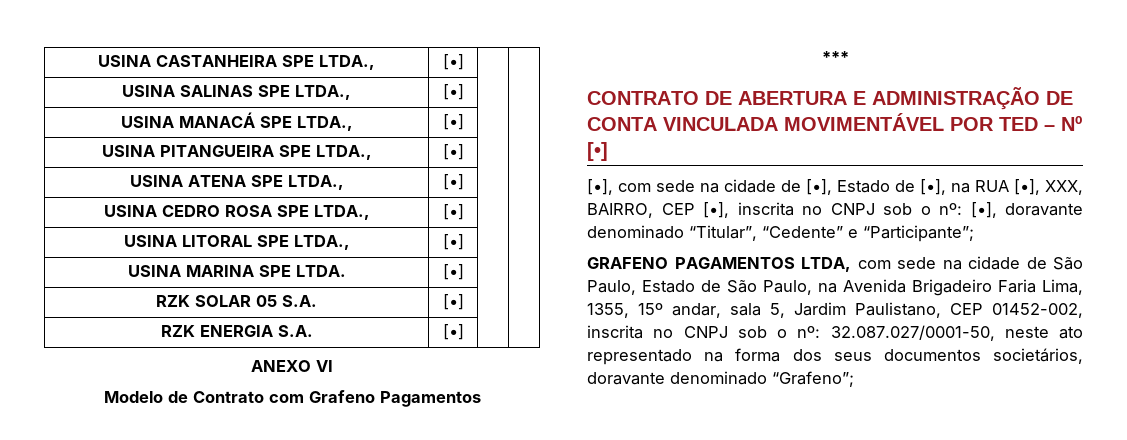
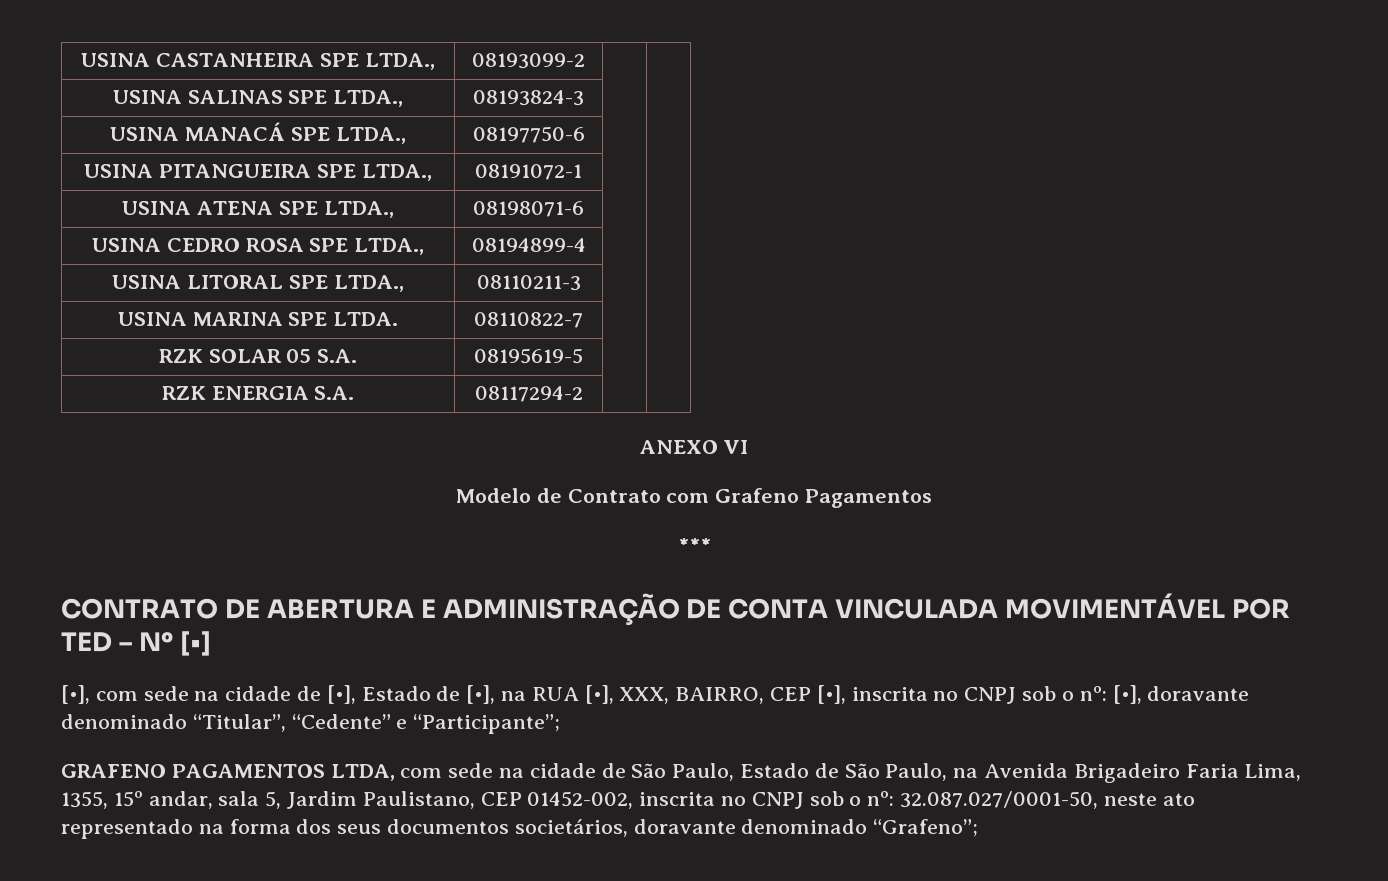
- USINA CASTANHEIRA SPE LTDA., | [•] | |
+ USINA CASTANHEIRA SPE LTDA., | 08193099-2 | |
- USINA SALINAS SPE LTDA., | [•] | |
+ USINA SALINAS SPE LTDA., | 08193824-3 | |
- USINA MANACÁ SPE LTDA., | [•] | |
+ USINA MANACÁ SPE LTDA., | 08197750-6 | |
- USINA PITANGUEIRA SPE LTDA., | [•] | |
+ USINA PITANGUEIRA SPE LTDA., | 08191072-1 | |
- USINA ATENA SPE LTDA., | [•] | |
+ USINA ATENA SPE LTDA., | 08198071-6 | |
- USINA CEDRO ROSA SPE LTDA., | [•] | |
+ USINA CEDRO ROSA SPE LTDA., | 08194899-4 | |
- USINA LITORAL SPE LTDA., | [•] | |
+ USINA LITORAL SPE LTDA., | 08110211-3 | |
- USINA MARINA SPE LTDA. | [•] | |
+ USINA MARINA SPE LTDA. | 08110822-7 | |
- RZK SOLAR 05 S.A. | [•] | |
+ RZK SOLAR 05 S.A. | 08195619-5 | |
- RZK ENERGIA S.A. | [•] | |
+ RZK ENERGIA S.A. | 08117294-2 | |

